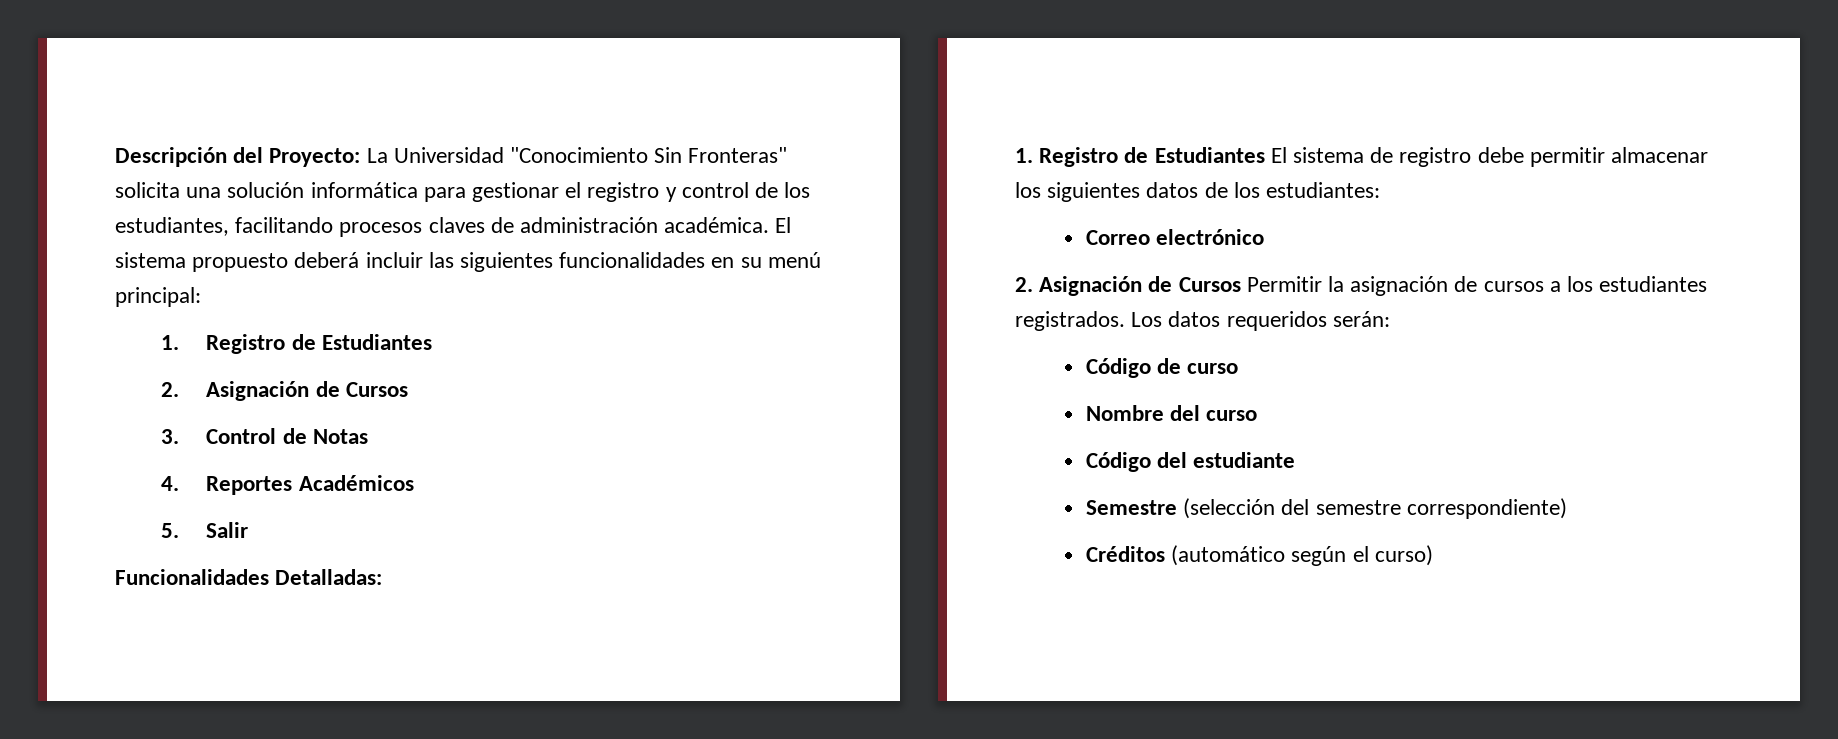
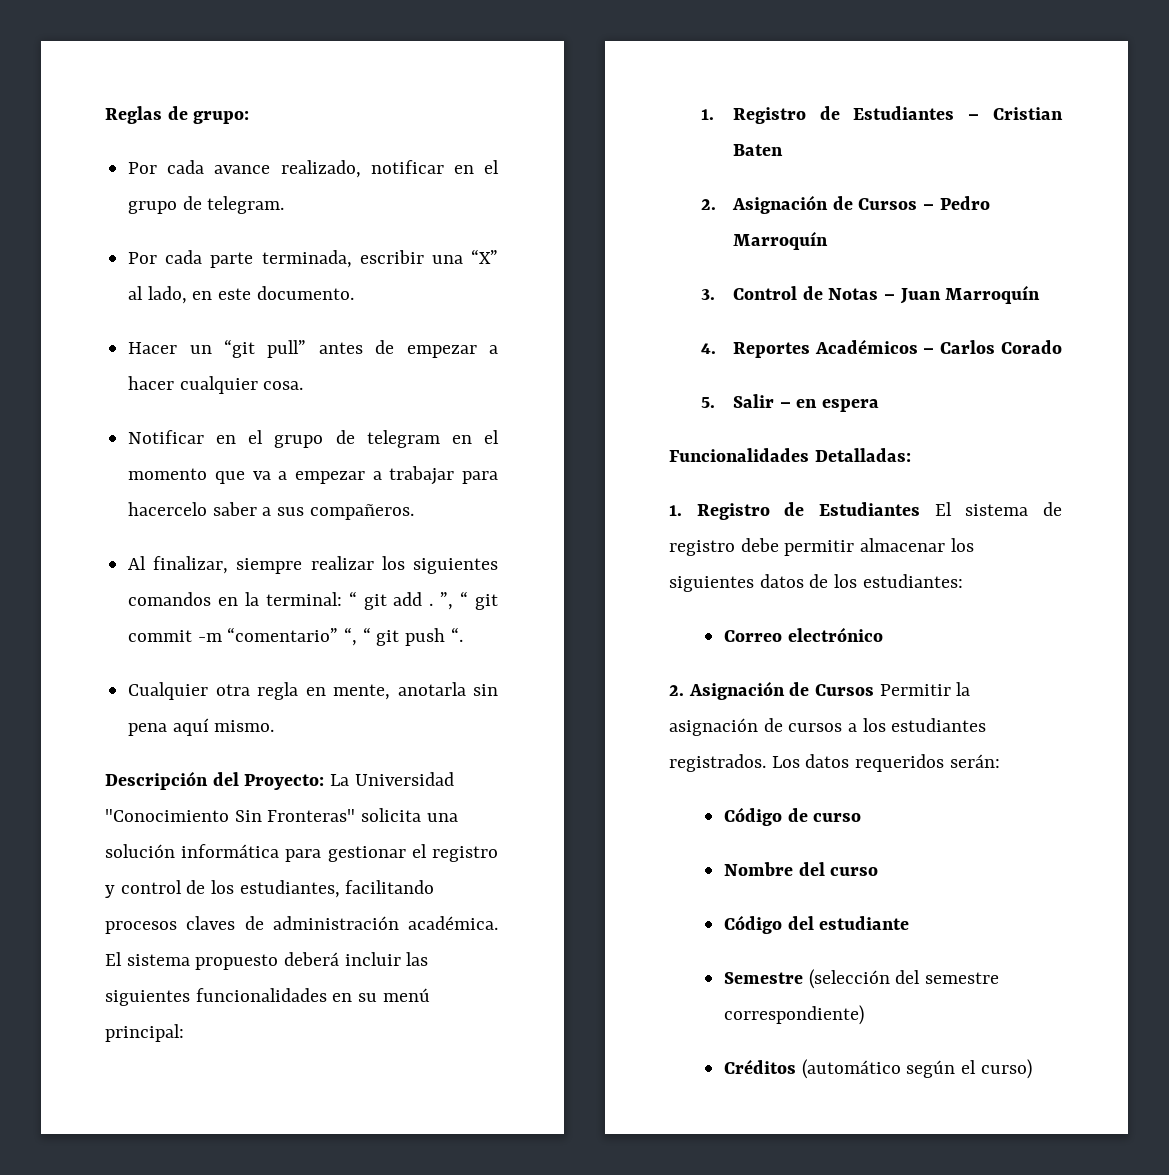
+ Reglas de grupo:
+ Por cada avance realizado, notificar en el grupo de telegram.
+ Por cada parte terminada, escribir una “X” al lado, en este documento.
+ Hacer un “git pull” antes de empezar a hacer cualquier cosa.
+ Notificar en el grupo de telegram en el momento que va a empezar a trabajar para hacercelo saber a sus compañeros.
+ Al finalizar, siempre realizar los siguientes comandos en la terminal: “ git add . ”, “ git commit -m “comentario” “, “ git push “.
+ Cualquier otra regla en mente, anotarla sin pena aquí mismo.
  El sistema propuesto deberá incluir las siguientes funcionalidades en su menú principal:
- 1. Registro de Estudiantes
- 2. Asignación de Cursos
+ 1. Registro de Estudiantes – Cristian Baten
+ 2. Asignación de Cursos – Pedro Marroquín
- 3. Control de Notas
+ 3. Control de Notas – Juan Marroquín
- 4. Reportes Académicos
+ 4. Reportes Académicos – Carlos Corado
- 5. Salir
+ 5. Salir – en espera

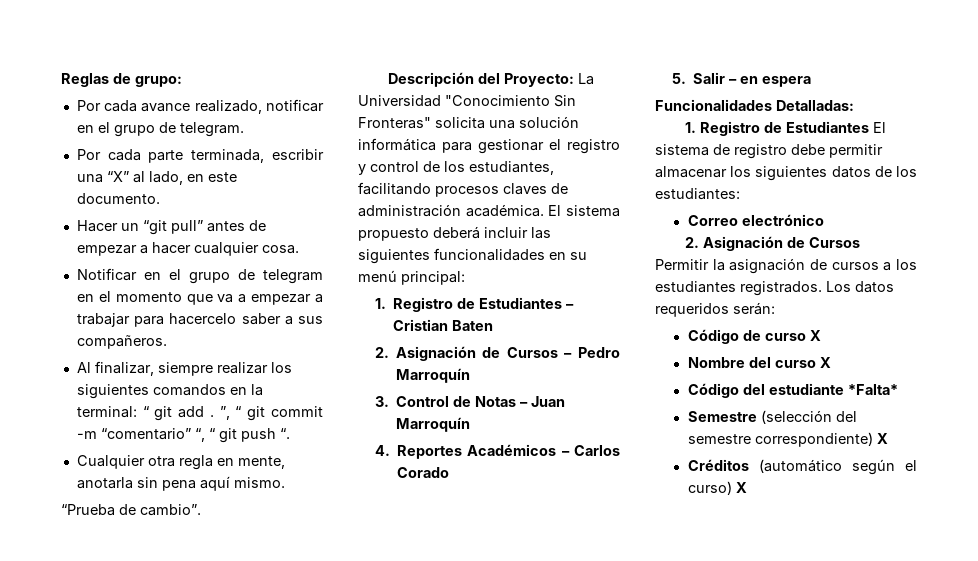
+ “Prueba de cambio”.
- Código de curso
+ Código de curso X
- Nombre del curso
+ Nombre del curso X
- Código del estudiante
+ Código del estudiante *Falta*
- Semestre (selección del semestre correspondiente)
+ Semestre (selección del semestre correspondiente) X
- Créditos (automático según el curso)
+ Créditos (automático según el curso) X

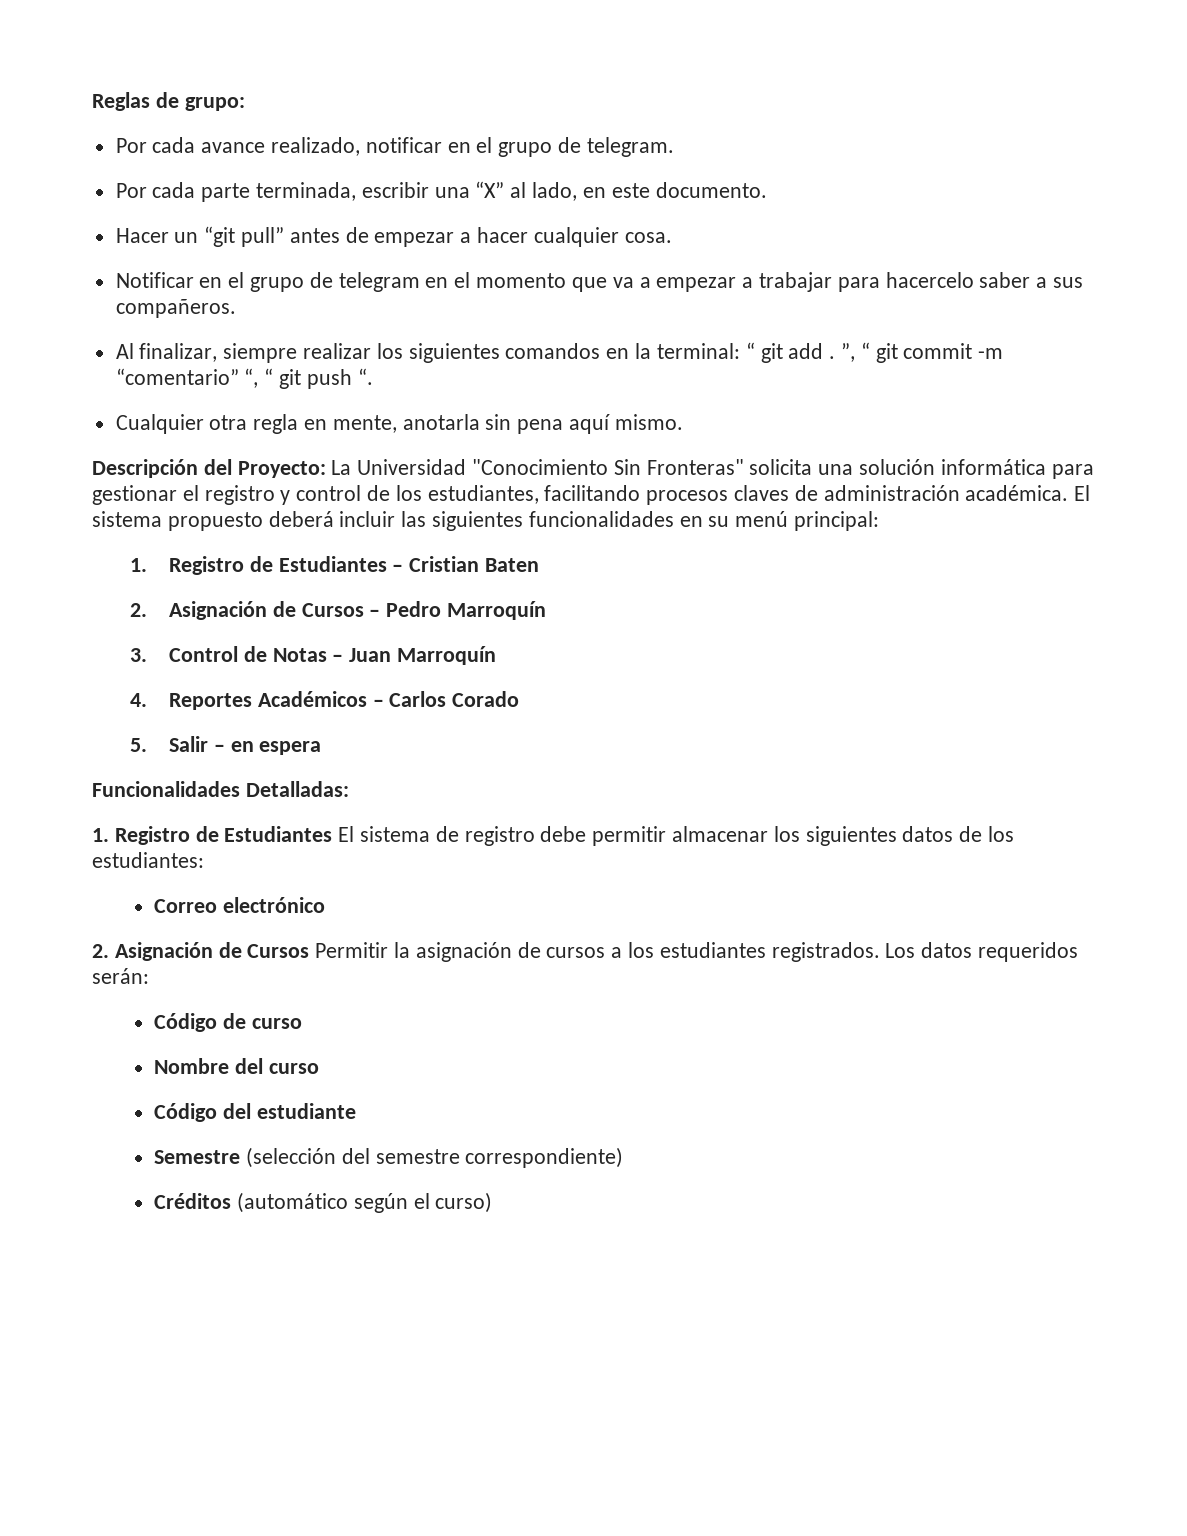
- “Prueba de cambio”.
- Código de curso X
+ Código de curso
- Nombre del curso X
+ Nombre del curso
- Código del estudiante *Falta*
+ Código del estudiante
- Semestre (selección del semestre correspondiente) X
+ Semestre (selección del semestre correspondiente)
- Créditos (automático según el curso) X
+ Créditos (automático según el curso)

